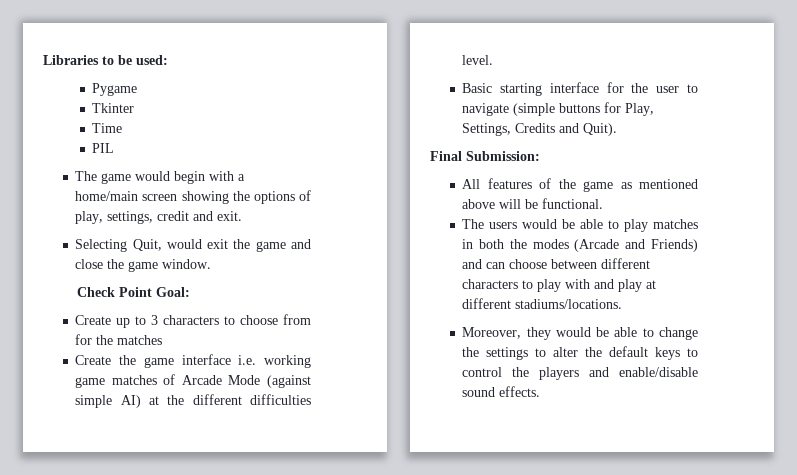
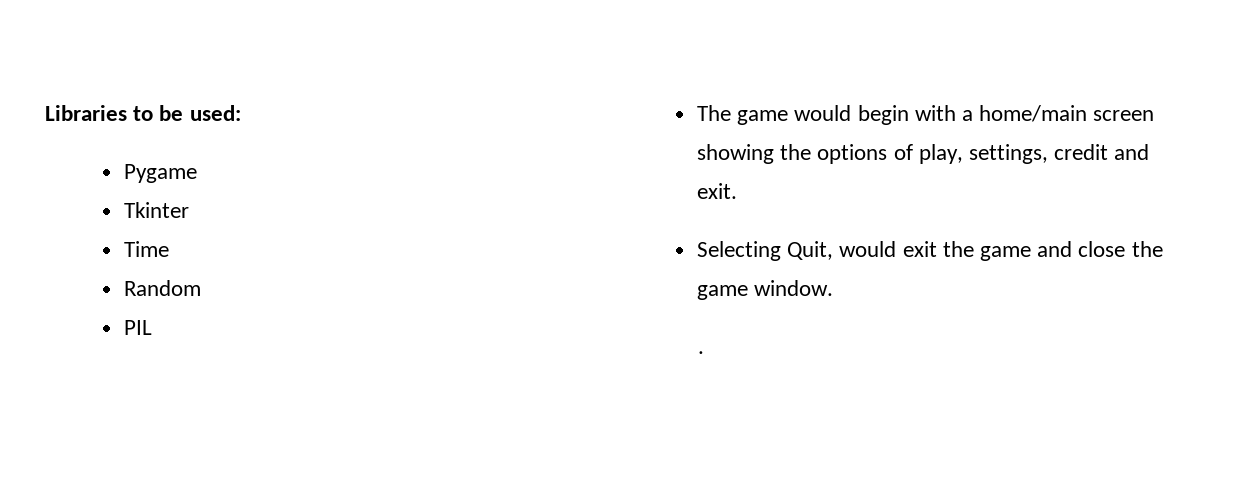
+ Random
- Check Point Goal:
- Create up to 3 characters to choose from for the matches
- Create the game interface i.e. working game matches of Arcade Mode (against simple AI) at the different difficulties level.
- Basic starting interface for the user to navigate (simple buttons for Play, Settings, Credits and Quit).
- Final Submission:
- All features of the game as mentioned above will be functional.
- The users would be able to play matches in both the modes (Arcade and Friends) and can choose between different characters to play with and play at different stadiums/locations.
- Moreover, they would be able to change the settings to alter the default keys to control the players and enable/disable sound effects.
+ .

